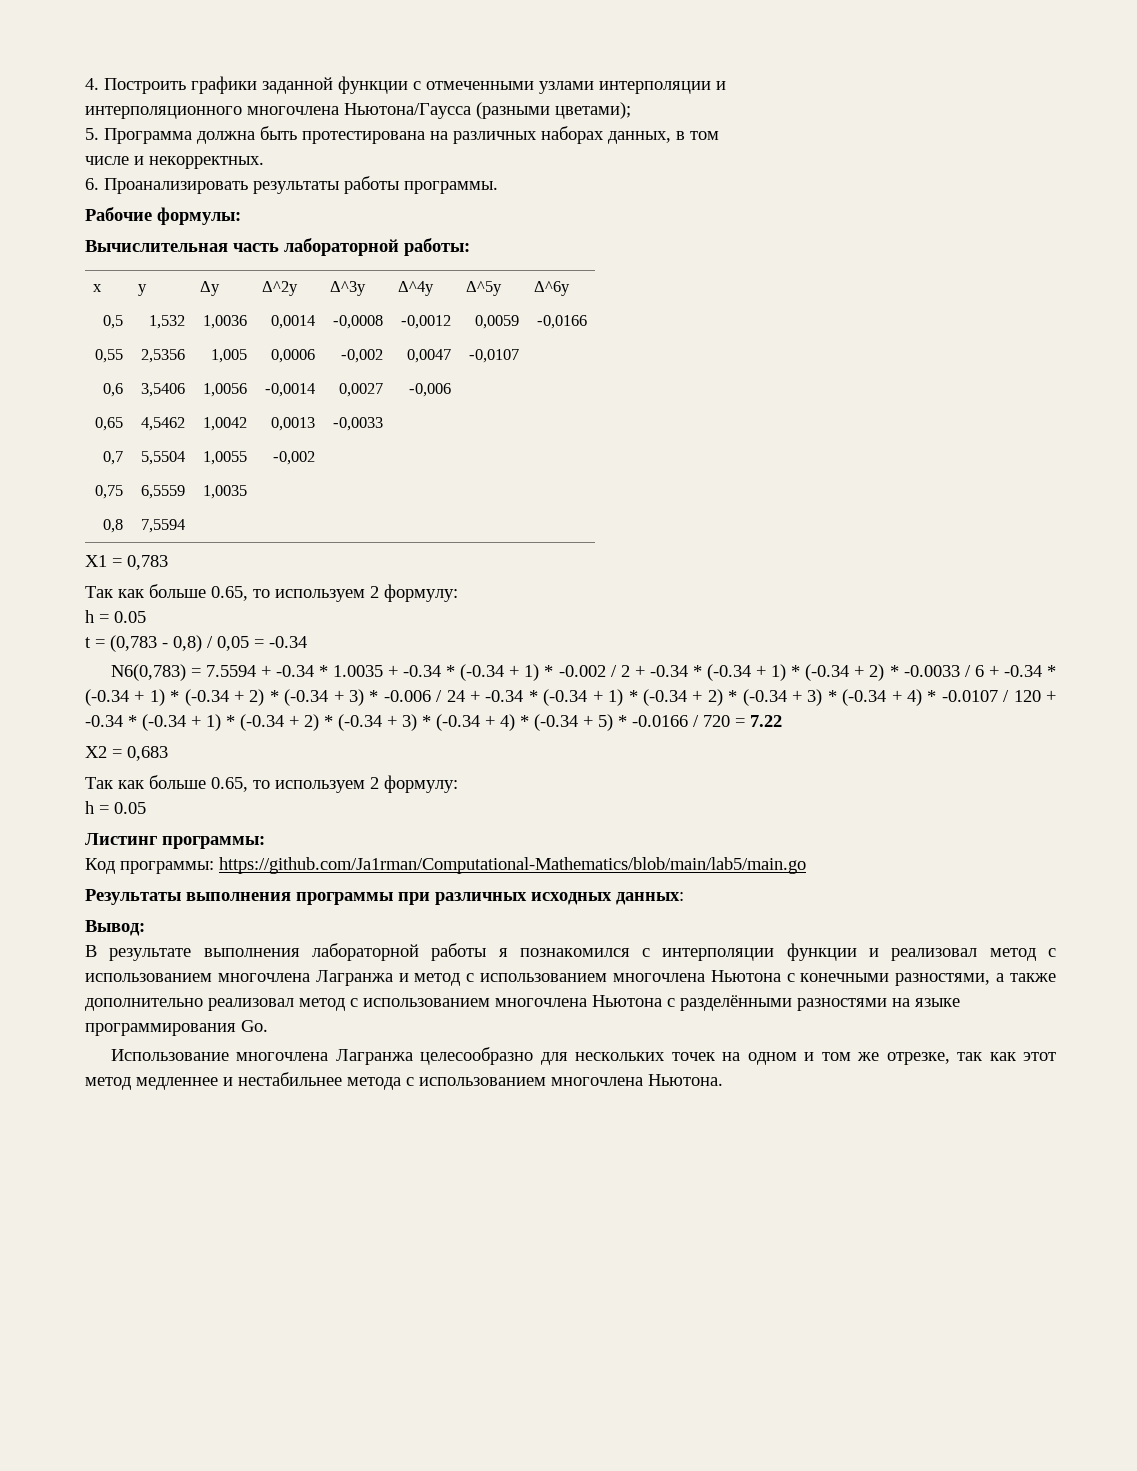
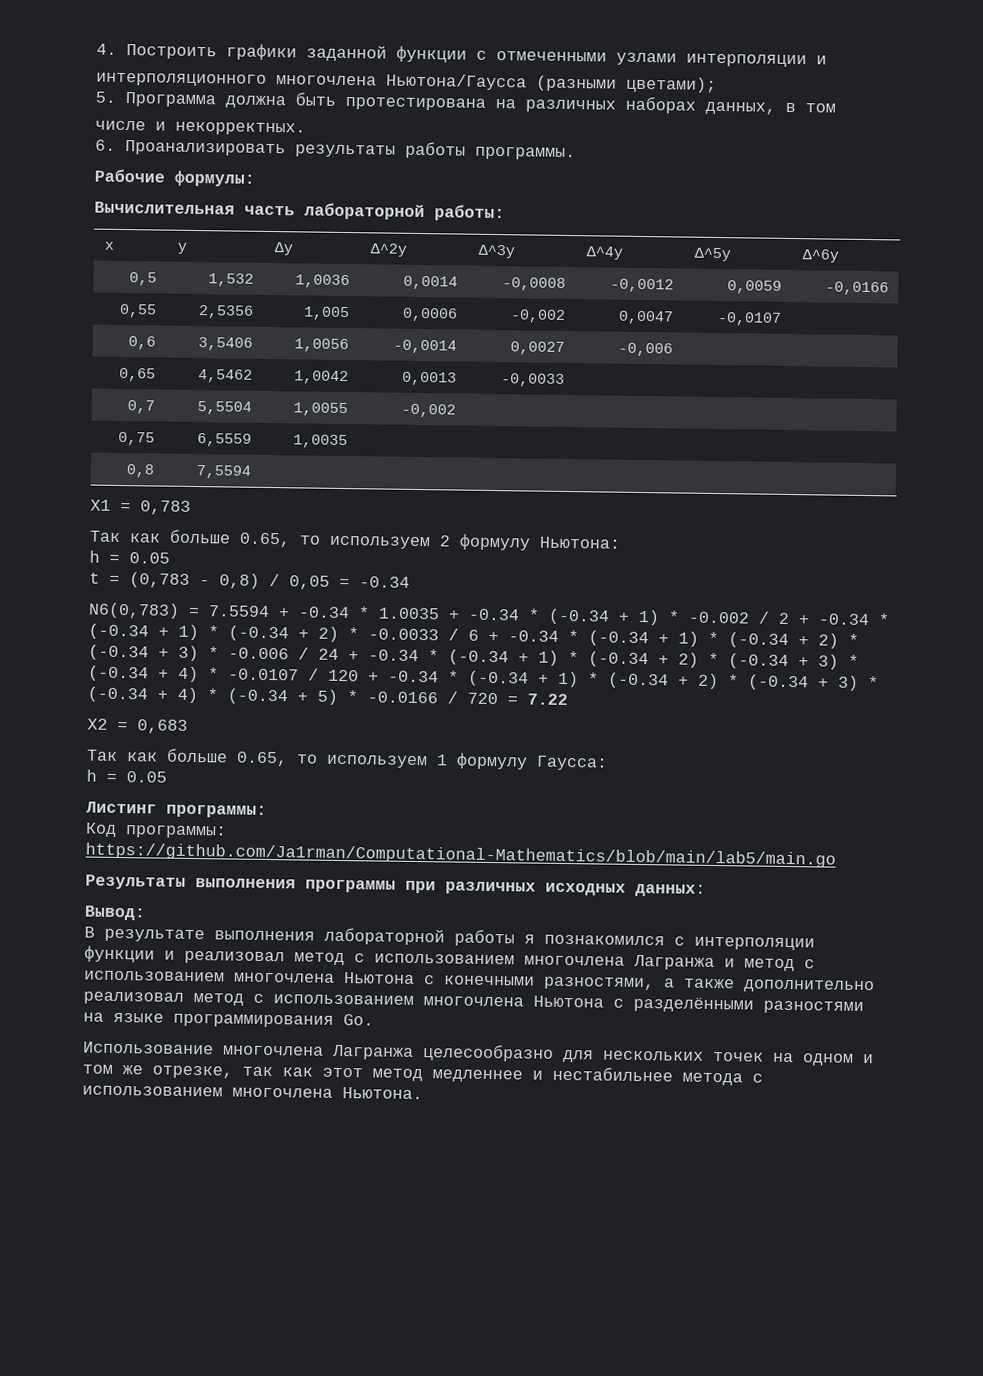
  X1 = 0,783
- Так как больше 0.65, то используем 2 формулу:
+ Так как больше 0.65, то используем 2 формулу Ньютона:
  X2 = 0,683
- Так как больше 0.65, то используем 2 формулу:
+ Так как больше 0.65, то используем 1 формулу Гаусса:

